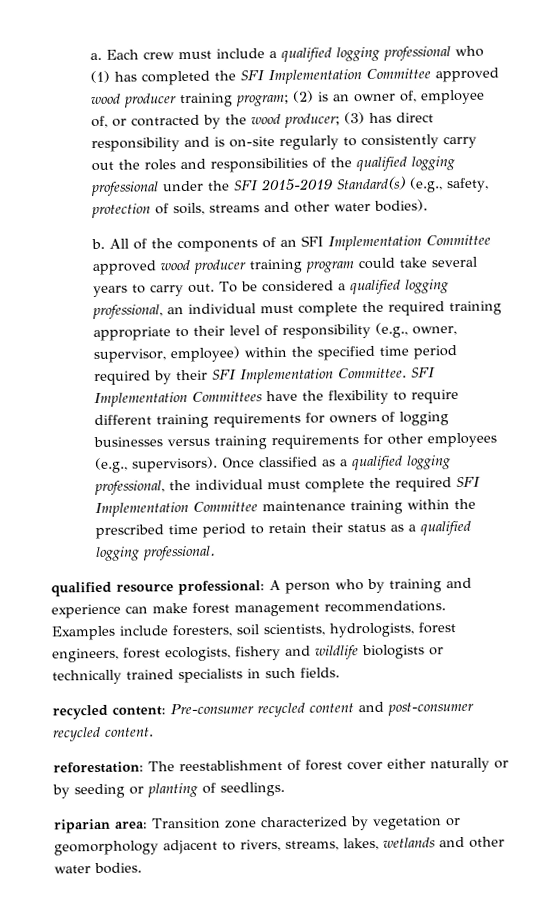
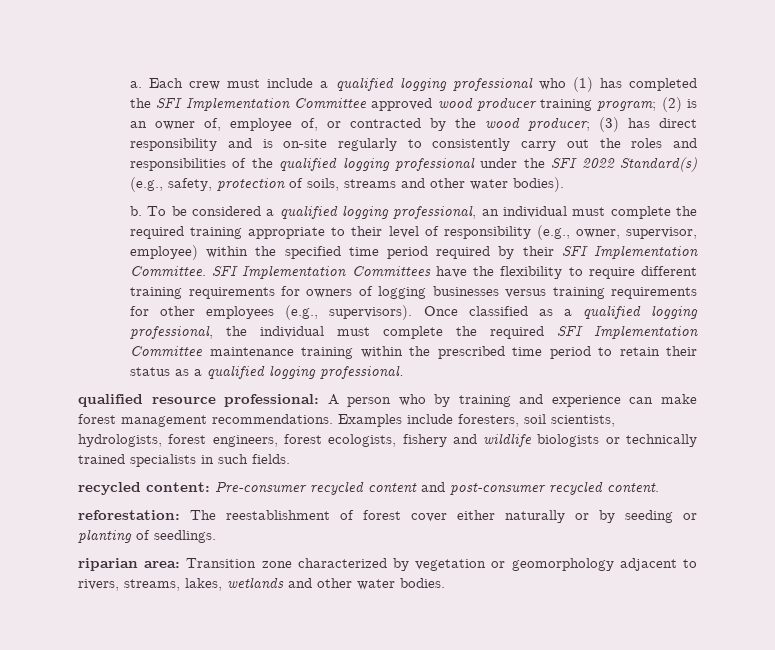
- (3) has direct responsibility and is on-site regularly to consistently carry out the roles and responsibilities of the qualified logging professional under the SFI 2015-2019 Standard(s) (e.g., safety, protection of soils, streams and other water bodies).
+ (3) has direct responsibility and is on-site regularly to consistently carry out the roles and responsibilities of the qualified logging professional under the SFI 2022 Standard(s) (e.g., safety, protection of soils, streams and other water bodies).
- All of the components of an SFI Implementation Committee approved wood producer training program could take several years to carry out.

